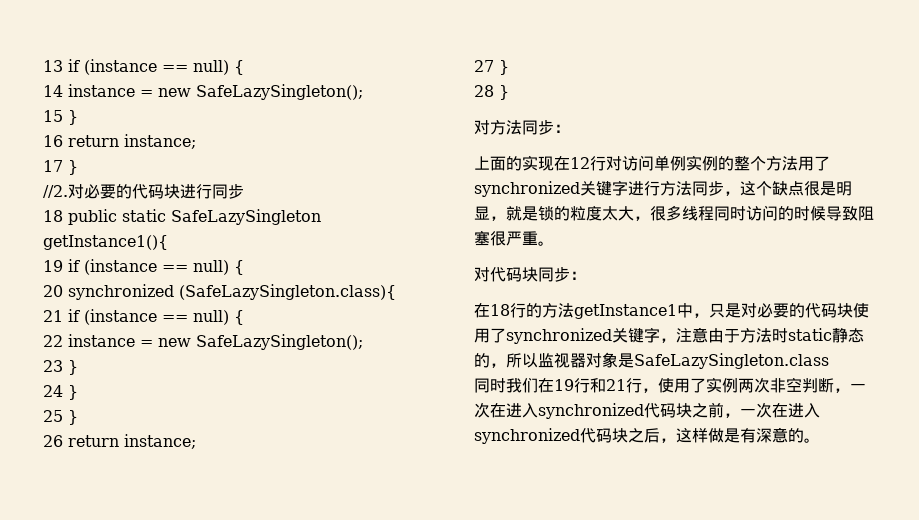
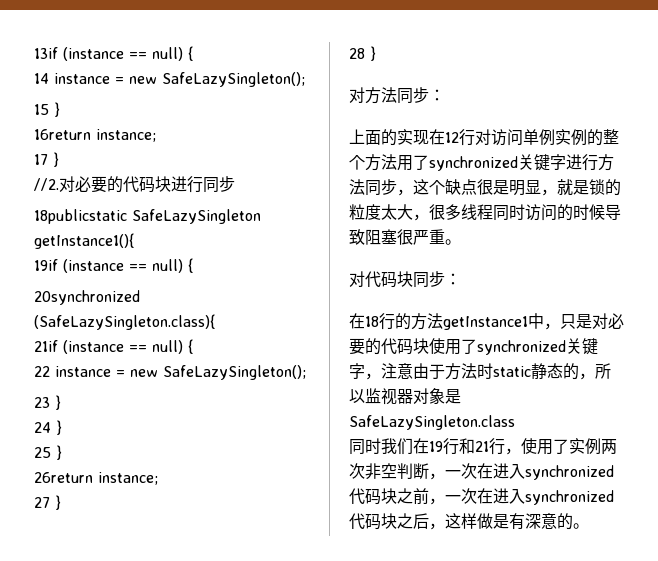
- 13 if (instance == null) {
+ 13if (instance == null) {
- 16 return instance;
+ 16return instance;
- 18 public static SafeLazySingleton getInstance1(){
+ 18publicstatic SafeLazySingleton getInstance1(){
- 19 if (instance == null) {
- 20 synchronized (SafeLazySingleton.class){
+ 19if (instance == null) {
+ 20synchronized (SafeLazySingleton.class){
- 21 if (instance == null) {
+ 21if (instance == null) {
- 26 return instance;
+ 26return instance;

